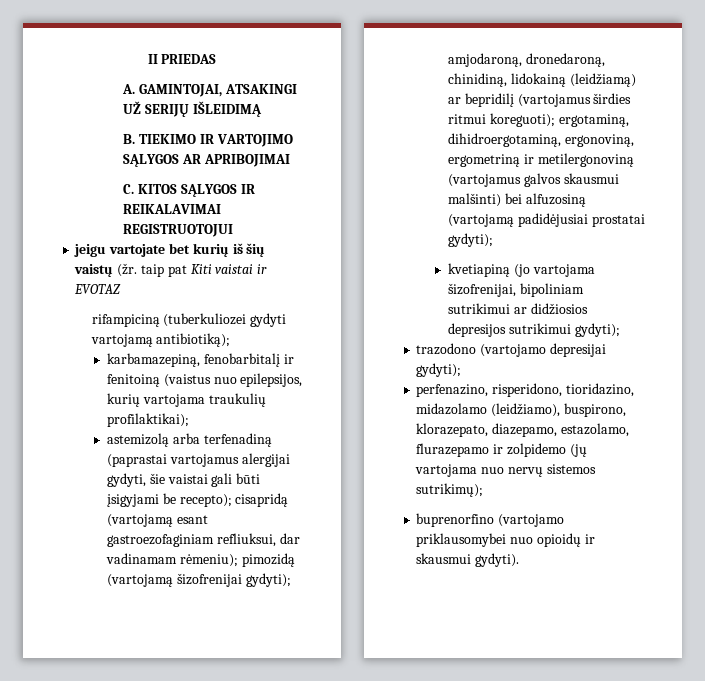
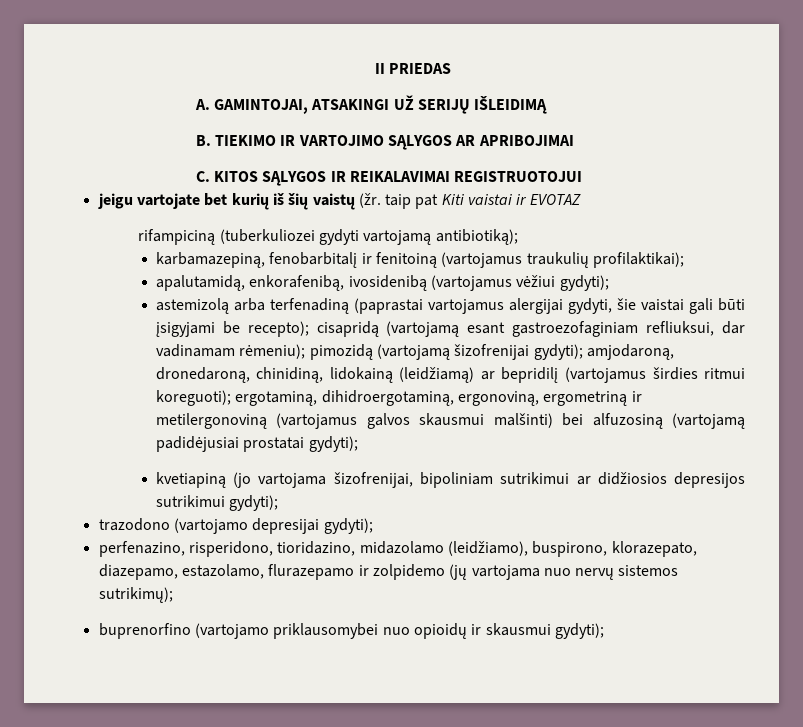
- karbamazepiną, fenobarbitalį ir fenitoiną (vaistus nuo epilepsijos, kurių vartojama traukulių profilaktikai);
+ karbamazepiną, fenobarbitalį ir fenitoiną (vartojamus traukulių profilaktikai);
+ apalutamidą, enkorafenibą, ivosidenibą (vartojamus vėžiui gydyti);
- buprenorfino (vartojamo priklausomybei nuo opioidų ir skausmui gydyti).
+ buprenorfino (vartojamo priklausomybei nuo opioidų ir skausmui gydyti);

